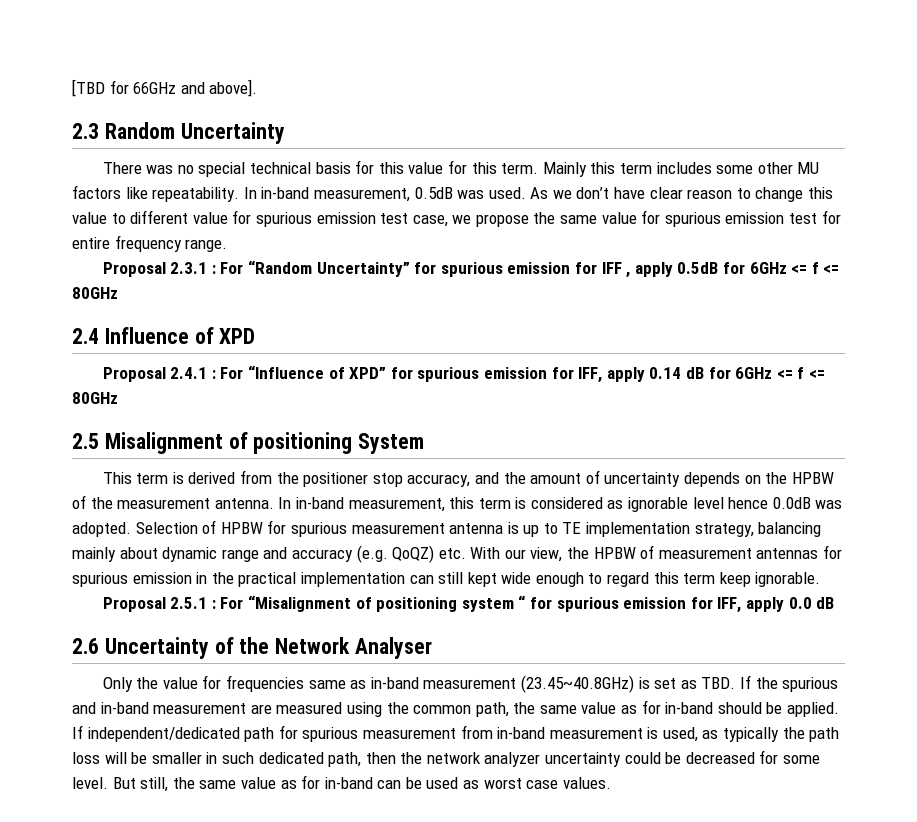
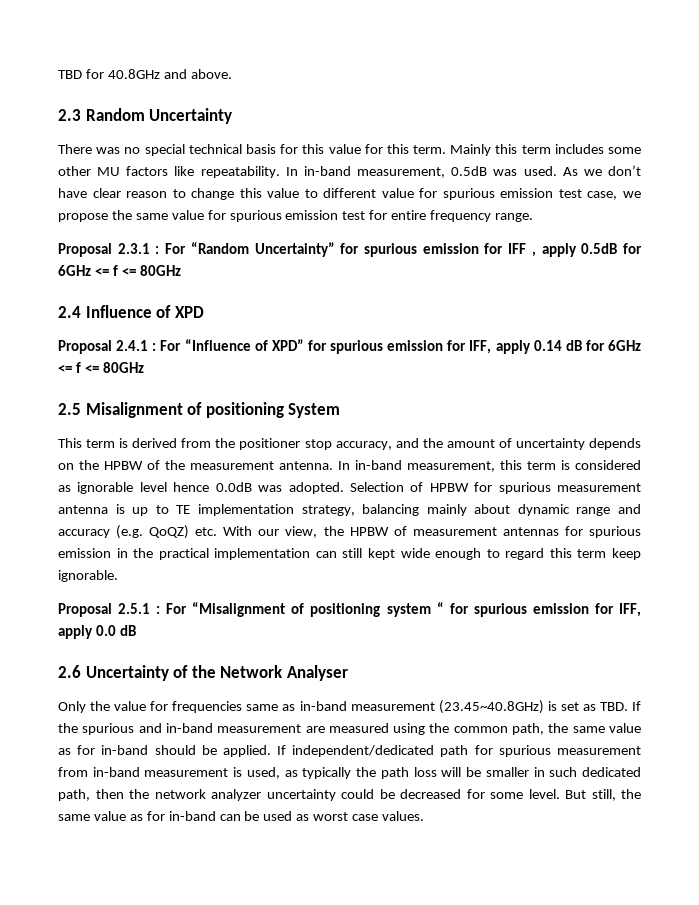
- [TBD for 66GHz and above].
+ TBD for 40.8GHz and above.

